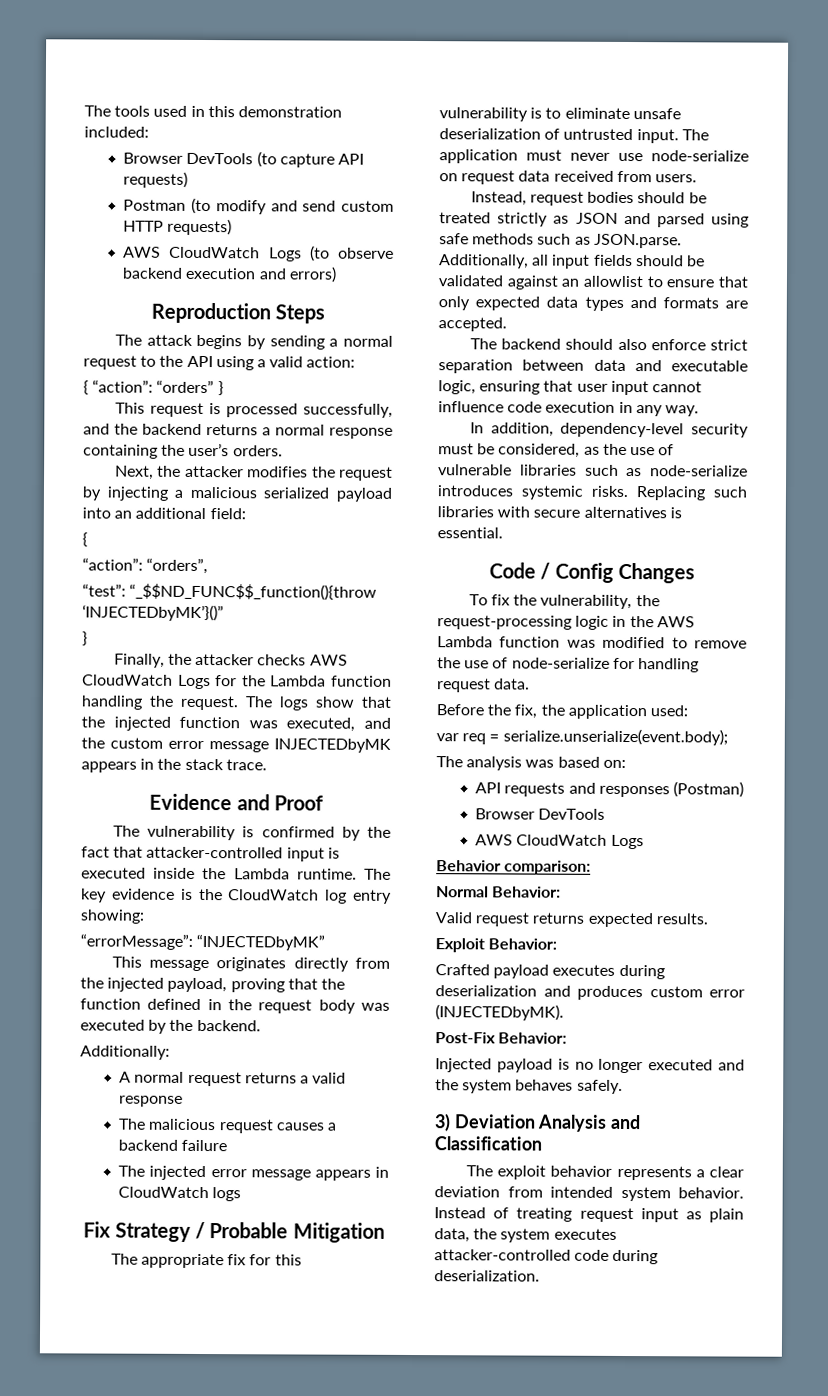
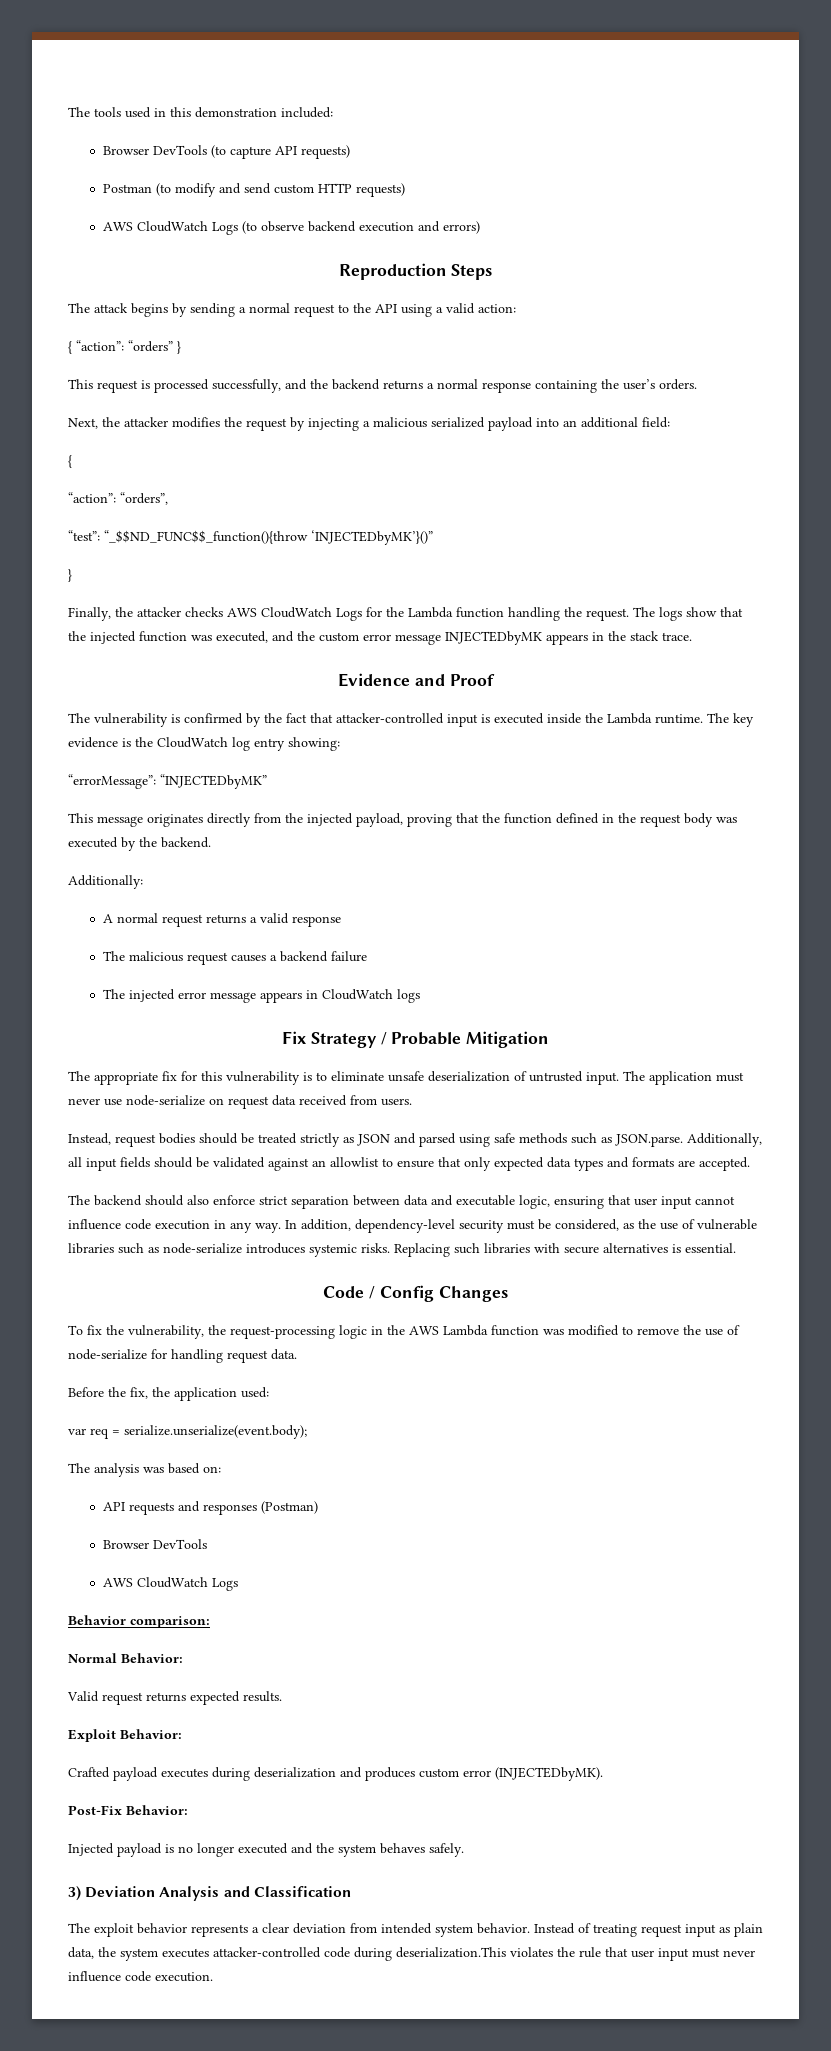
- The backend should also enforce strict separation between data and executable logic, ensuring that user input cannot influence code execution in any way.
- In addition, dependency-level security must be considered, as the use of vulnerable libraries such as node-serialize introduces systemic risks.
+ The backend should also enforce strict separation between data and executable logic, ensuring that user input cannot influence code execution in any way. In addition, dependency-level security must be considered, as the use of vulnerable libraries such as node-serialize introduces systemic risks.
- Instead of treating request input as plain data, the system executes attacker-controlled code during deserialization.
+ Instead of treating request input as plain data, the system executes attacker-controlled code during deserialization.This violates the rule that user input must never influence code execution.

